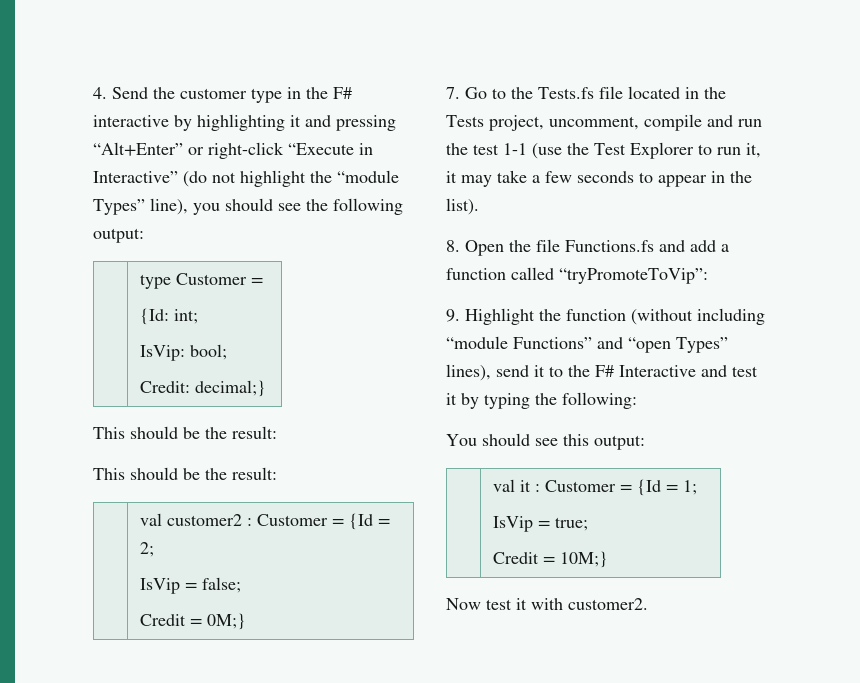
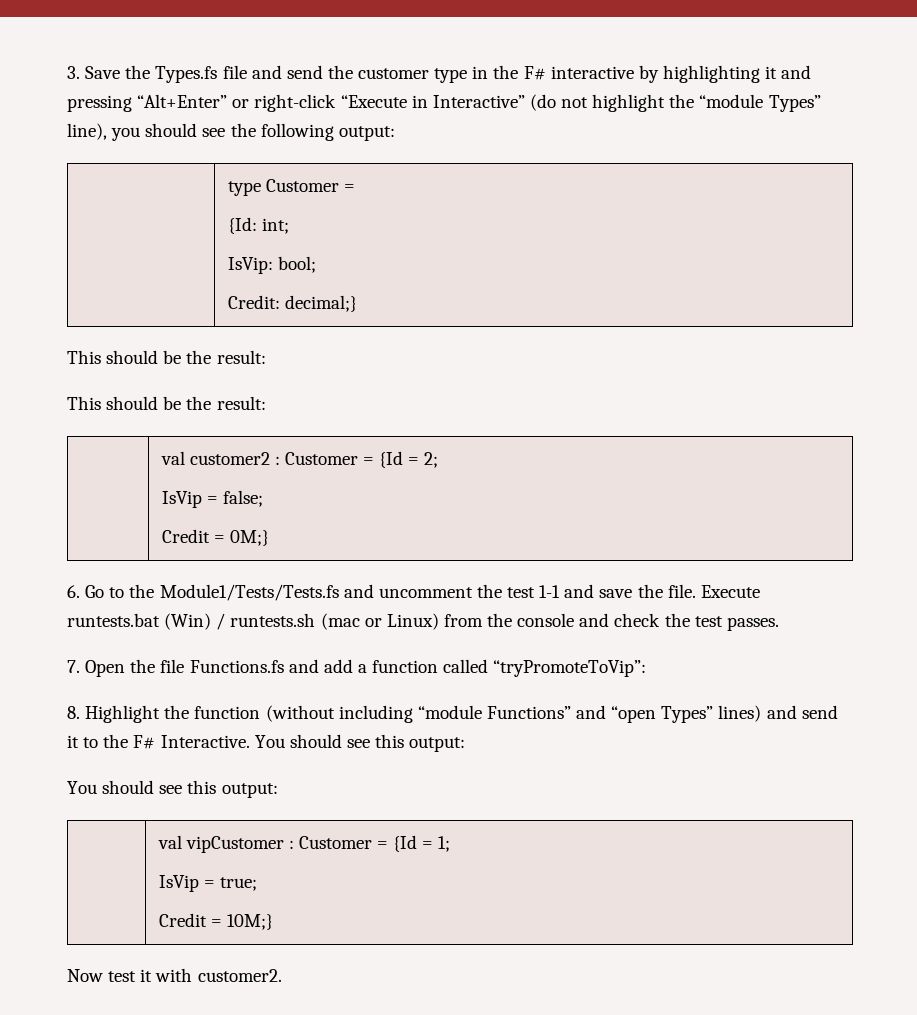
- 4. Send the customer type in the F# interactive by highlighting it and pressing “Alt+Enter” or right-click “Execute in Interactive” (do not highlight the “module Types” line), you should see the following output:
+ 3. Save the Types.fs file and send the customer type in the F# interactive by highlighting it and pressing “Alt+Enter” or right-click “Execute in Interactive” (do not highlight the “module Types” line), you should see the following output:
- 7. Go to the Tests.fs file located in the Tests project, uncomment, compile and run the test 1-1 (use the Test Explorer to run it, it may take a few seconds to appear in the list).
- 8. Open the file Functions.fs and add a function called “tryPromoteToVip”:
+ 6. Go to the Module1/Tests/Tests.fs and uncomment the test 1-1 and save the file. Execute runtests.bat (Win) / runtests.sh (mac or Linux) from the console and check the test passes.
+ 7. Open the file Functions.fs and add a function called “tryPromoteToVip”:
- 9. Highlight the function (without including “module Functions” and “open Types” lines), send it to the F# Interactive and test it by typing the following:
+ 8. Highlight the function (without including “module Functions” and “open Types” lines) and send it to the F# Interactive. You should see this output:
- | val it : Customer = {Id = 1;
+ | val vipCustomer : Customer = {Id = 1;

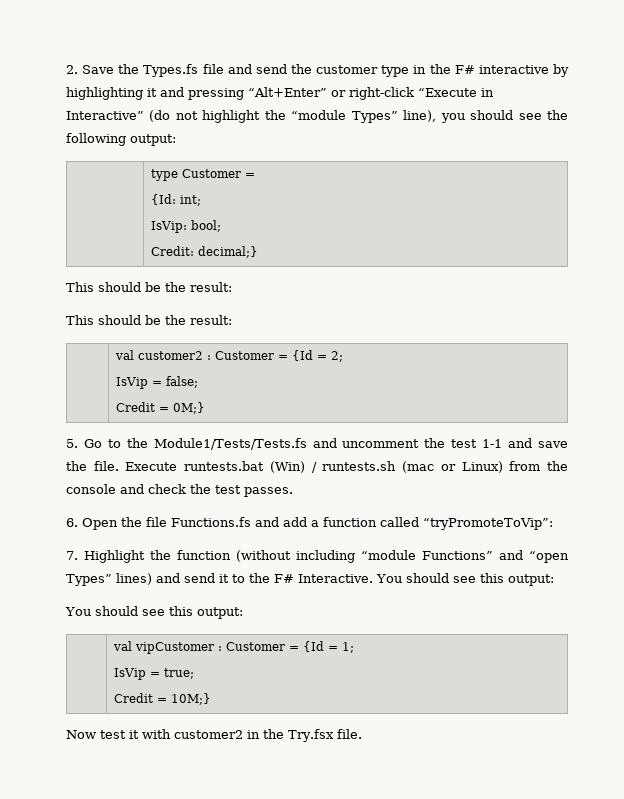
- 3. Save the Types.fs file and send the customer type in the F# interactive by highlighting it and pressing “Alt+Enter” or right-click “Execute in Interactive” (do not highlight the “module Types” line), you should see the following output:
+ 2. Save the Types.fs file and send the customer type in the F# interactive by highlighting it and pressing “Alt+Enter” or right-click “Execute in Interactive” (do not highlight the “module Types” line), you should see the following output:
- 6. Go to the Module1/Tests/Tests.fs and uncomment the test 1-1 and save the file.
+ 5. Go to the Module1/Tests/Tests.fs and uncomment the test 1-1 and save the file.
- 7. Open the file Functions.fs and add a function called “tryPromoteToVip”:
+ 6. Open the file Functions.fs and add a function called “tryPromoteToVip”:
- 8. Highlight the function (without including “module Functions” and “open Types” lines) and send it to the F# Interactive.
+ 7. Highlight the function (without including “module Functions” and “open Types” lines) and send it to the F# Interactive.
- Now test it with customer2.
+ Now test it with customer2 in the Try.fsx file.

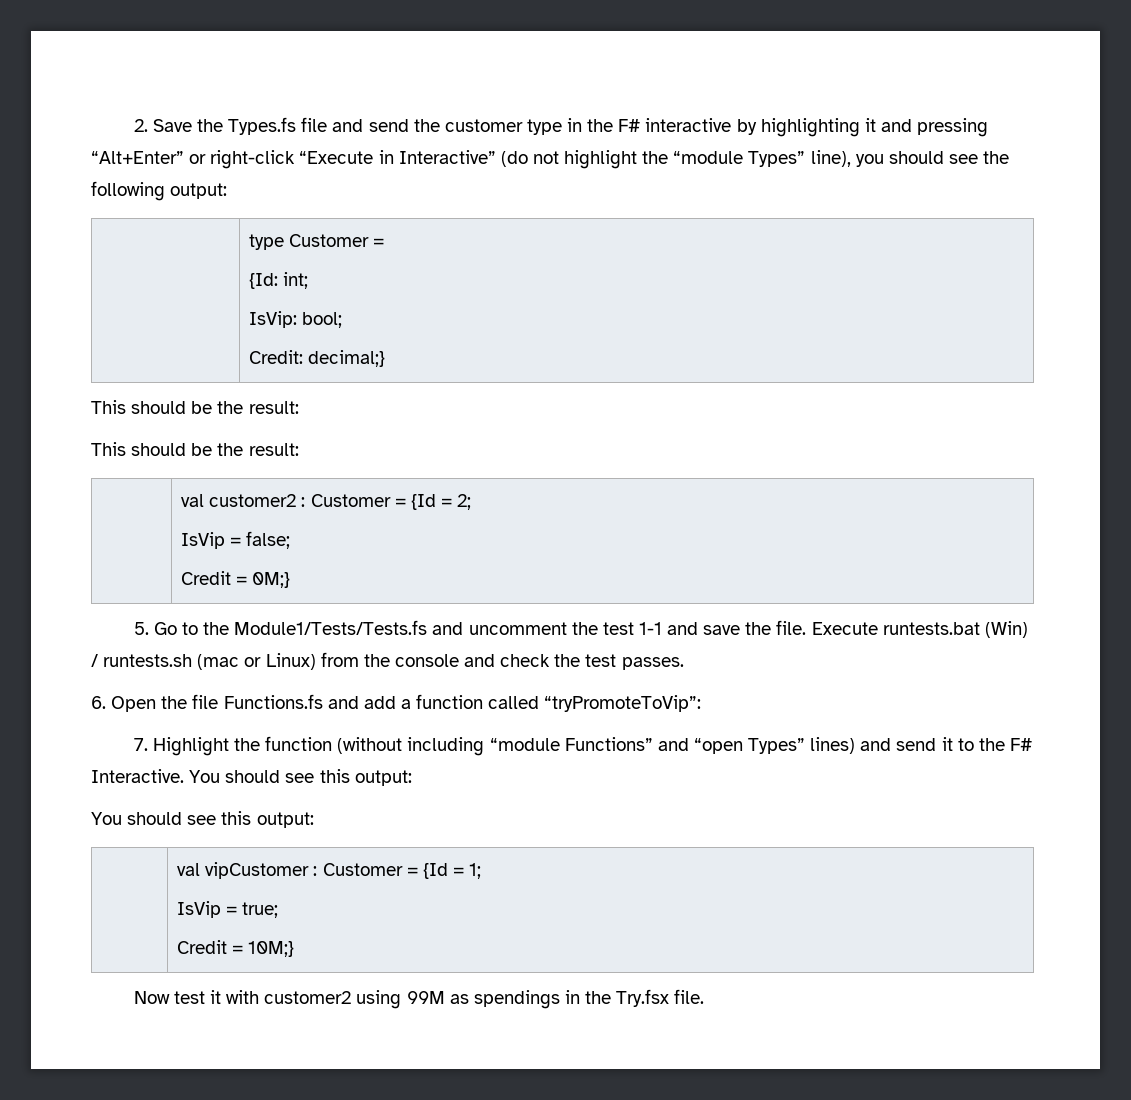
- Now test it with customer2 in the Try.fsx file.
+ Now test it with customer2 using 99M as spendings in the Try.fsx file.

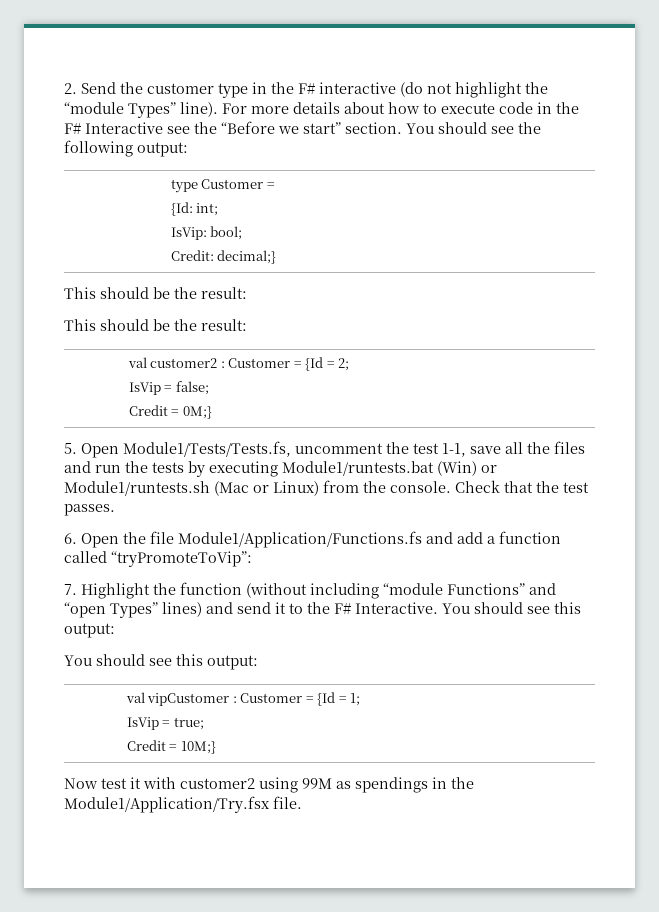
- 2. Save the Types.fs file and send the customer type in the F# interactive by highlighting it and pressing “Alt+Enter” or right-click “Execute in Interactive” (do not highlight the “module Types” line), you should see the following output:
+ 2. Send the customer type in the F# interactive (do not highlight the “module Types” line). For more details about how to execute code in the F# Interactive see the “Before we start” section. You should see the following output:
- 5. Go to the Module1/Tests/Tests.fs and uncomment the test 1-1 and save the file. Execute runtests.bat (Win) / runtests.sh (mac or Linux) from the console and check the test passes.
+ 5. Open Module1/Tests/Tests.fs, uncomment the test 1-1, save all the files and run the tests by executing Module1/runtests.bat (Win) or Module1/runtests.sh (Mac or Linux) from the console. Check that the test passes.
- 6. Open the file Functions.fs and add a function called “tryPromoteToVip”:
+ 6. Open the file Module1/Application/Functions.fs and add a function called “tryPromoteToVip”:
- Now test it with customer2 using 99M as spendings in the Try.fsx file.
+ Now test it with customer2 using 99M as spendings in the Module1/Application/Try.fsx file.

